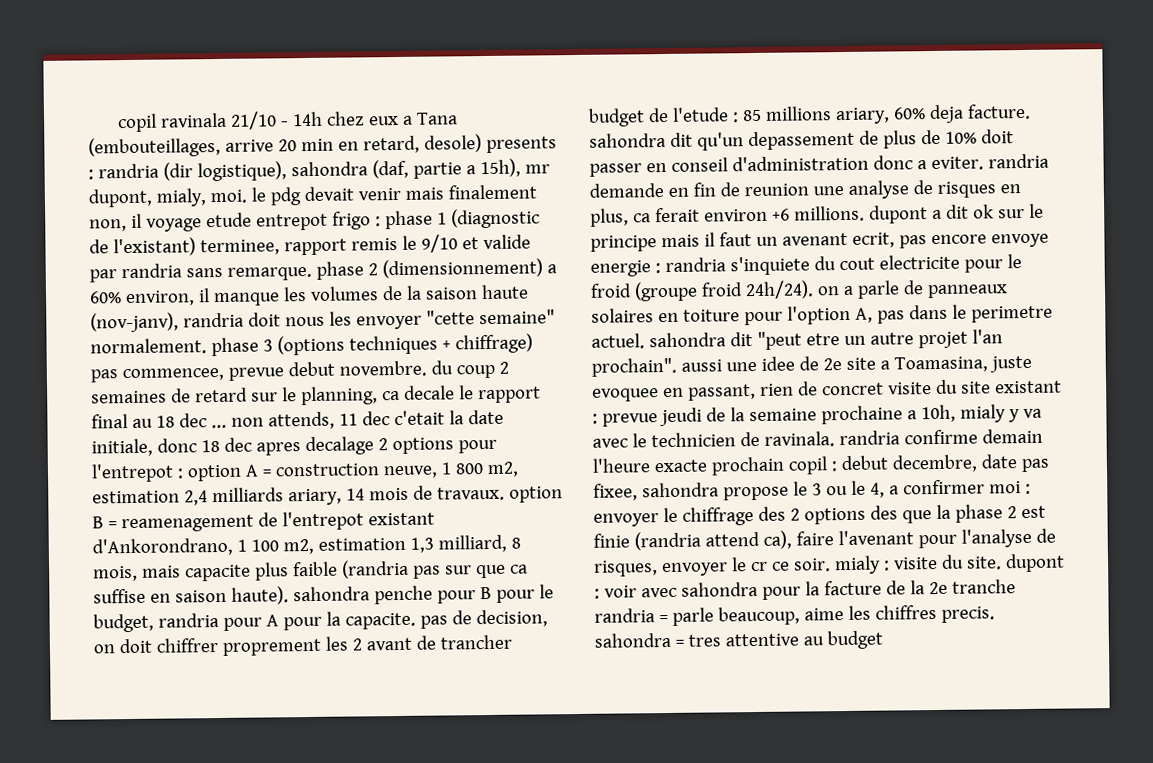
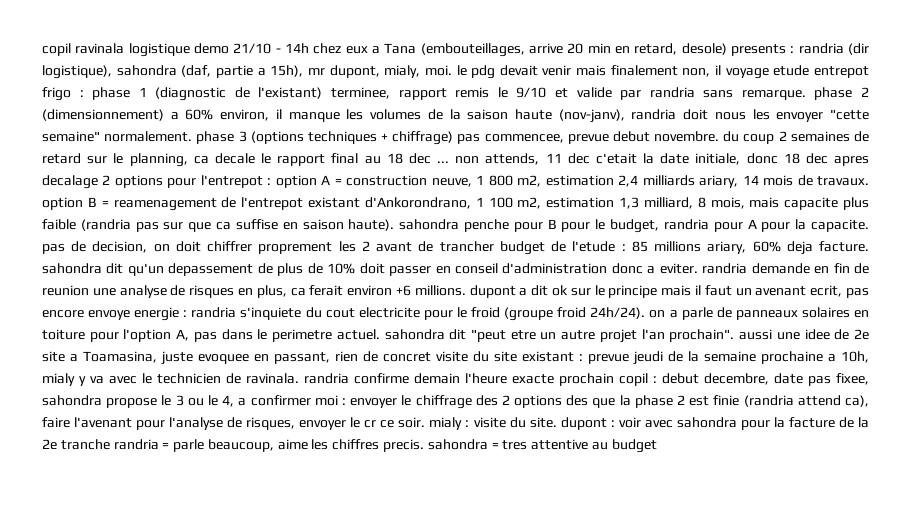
- copil ravinala 21/10 - 14h chez eux a Tana (embouteillages, arrive 20 min en retard, desole) presents :
+ copil ravinala logistique demo 21/10 - 14h chez eux a Tana (embouteillages, arrive 20 min en retard, desole) presents :

